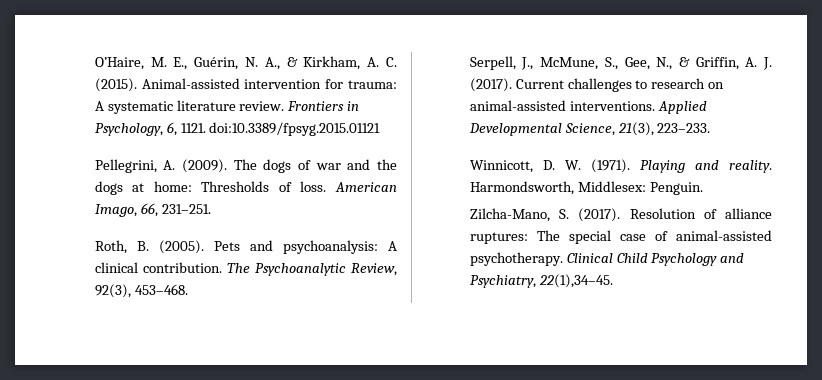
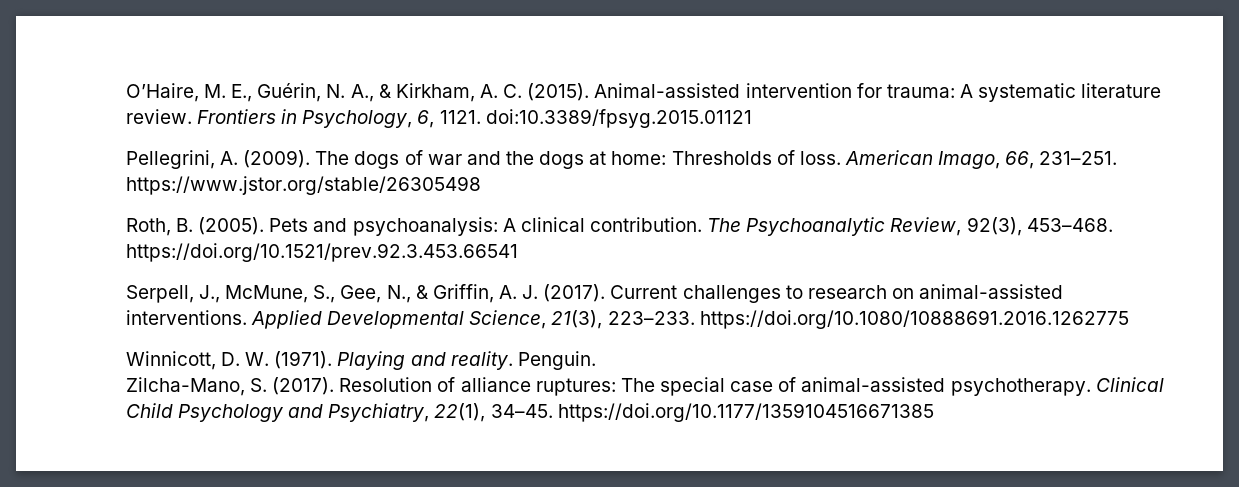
- American Imago, 66, 231–251.
+ American Imago, 66, 231–251. https://www.jstor.org/stable/26305498
- The Psychoanalytic Review, 92(3), 453–468.
+ The Psychoanalytic Review, 92(3), 453–468. https://doi.org/10.1521/prev.92.3.453.66541
- Applied Developmental Science, 21(3), 223–233.
+ Applied Developmental Science, 21(3), 223–233. https://doi.org/10.1080/10888691.2016.1262775
- Harmondsworth, Middlesex: Penguin.
+ Penguin.
- Clinical Child Psychology and Psychiatry, 22(1),34–45.
+ Clinical Child Psychology and Psychiatry, 22(1), 34–45. https://doi.org/10.1177/1359104516671385

